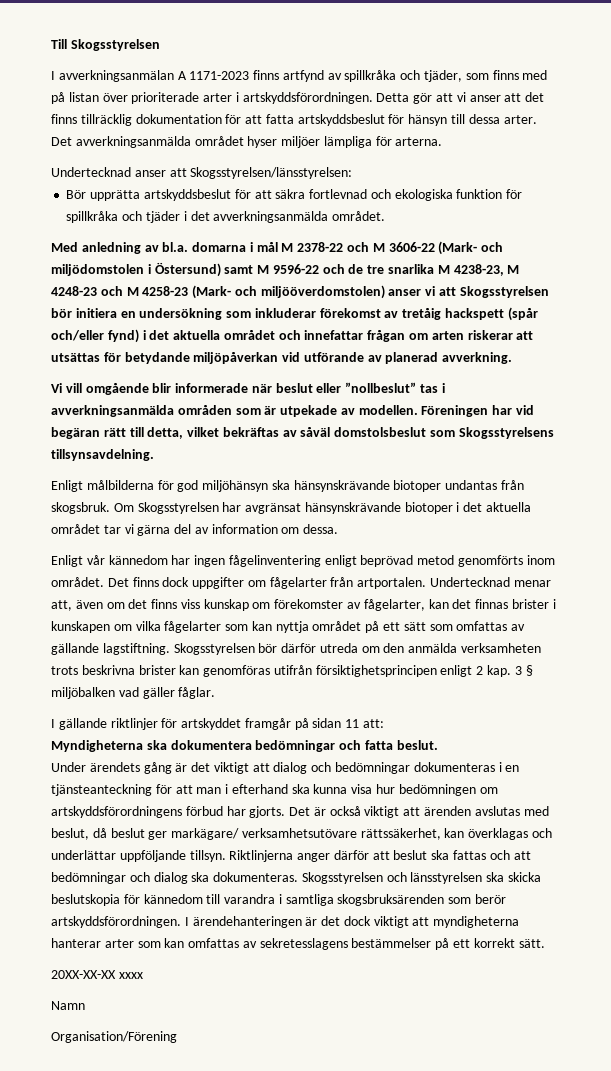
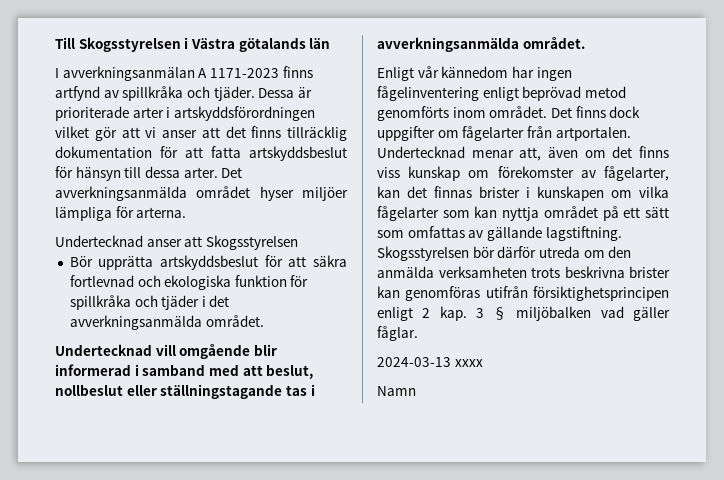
- Till Skogsstyrelsen
+ Till Skogsstyrelsen i Västra götalands län
- I avverkningsanmälan A 1171-2023 finns artfynd av spillkråka och tjäder, som finns med på listan över prioriterade arter i artskyddsförordningen. Detta gör att vi anser att det finns tillräcklig dokumentation för att fatta artskyddsbeslut för hänsyn till dessa arter.
+ I avverkningsanmälan A 1171-2023 finns artfynd av spillkråka och tjäder. Dessa är prioriterade arter i artskyddsförordningen vilket gör att vi anser att det finns tillräcklig dokumentation för att fatta artskyddsbeslut för hänsyn till dessa arter.
- Undertecknad anser att Skogsstyrelsen/länsstyrelsen:
+ Undertecknad anser att Skogsstyrelsen
- Med anledning av bl.a. domarna i mål M 2378-22 och M 3606-22 (Mark- och miljödomstolen i Östersund) samt M 9596-22 och de tre snarlika M 4238-23, M 4248-23 och M 4258-23 (Mark- och miljööverdomstolen) anser vi att Skogsstyrelsen bör initiera en undersökning som inkluderar förekomst av tretåig hackspett (spår och/eller fynd) i det aktuella området och innefattar frågan om arten riskerar att utsättas för betydande miljöpåverkan vid utförande av planerad avverkning.
- Vi vill omgående blir informerade när beslut eller ”nollbeslut” tas i avverkningsanmälda områden som är utpekade av modellen. Föreningen har vid begäran rätt till detta, vilket bekräftas av såväl domstolsbeslut som Skogsstyrelsens tillsynsavdelning.
- Enligt målbilderna för god miljöhänsyn ska hänsynskrävande biotoper undantas från skogsbruk. Om Skogsstyrelsen har avgränsat hänsynskrävande biotoper i det aktuella området tar vi gärna del av information om dessa.
+ Undertecknad vill omgående blir informerad i samband med att beslut, nollbeslut eller ställningstagande tas i avverkningsanmälda området.
- I gällande riktlinjer för artskyddet framgår på sidan 11 att:
- Myndigheterna ska dokumentera bedömningar och fatta beslut.
- Under ärendets gång är det viktigt att dialog och bedömningar dokumenteras i en tjänsteanteckning för att man i efterhand ska kunna visa hur bedömningen om artskyddsförordningens förbud har gjorts. Det är också viktigt att ärenden avslutas med beslut, då beslut ger markägare/ verksamhetsutövare rättssäkerhet, kan överklagas och underlättar uppföljande tillsyn. Riktlinjerna anger därför att beslut ska fattas och att bedömningar och dialog ska dokumenteras. Skogsstyrelsen och länsstyrelsen ska skicka beslutskopia för kännedom till varandra i samtliga skogsbruksärenden som berör artskyddsförordningen. I ärendehanteringen är det dock viktigt att myndigheterna hanterar arter som kan omfattas av sekretesslagens bestämmelser på ett korrekt sätt.
- 20XX-XX-XX xxxx
+ 2024-03-13 xxxx
- Organisation/Förening

